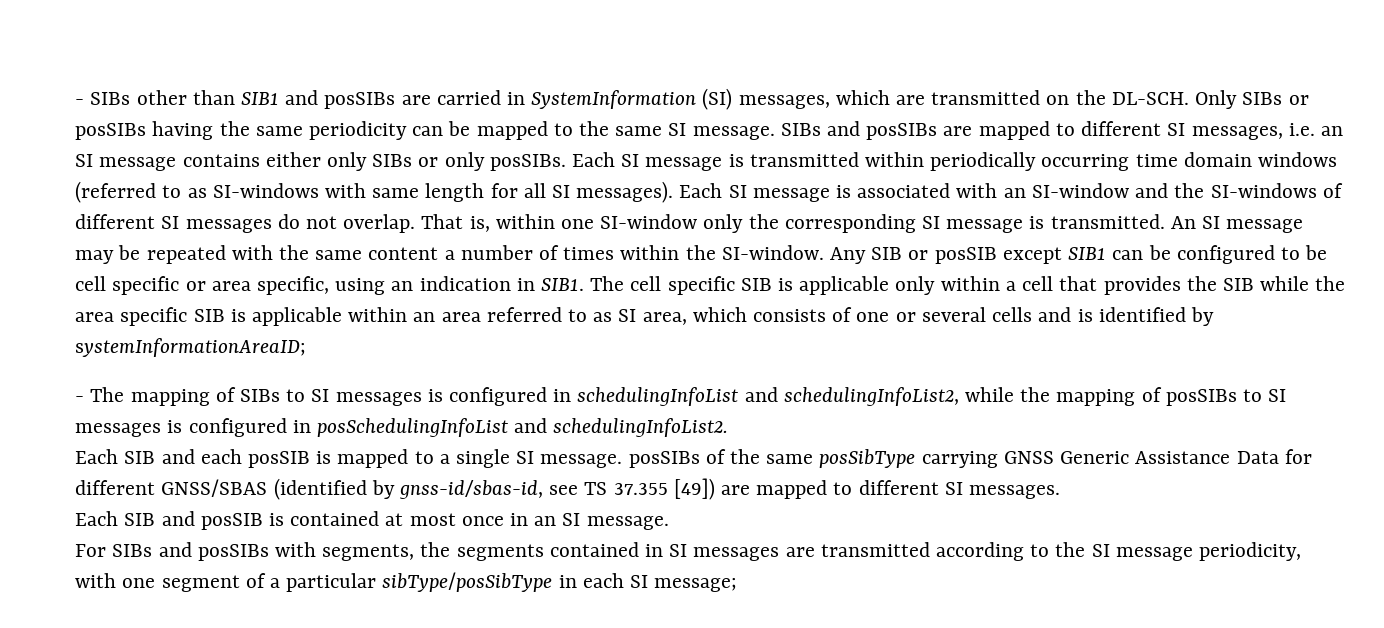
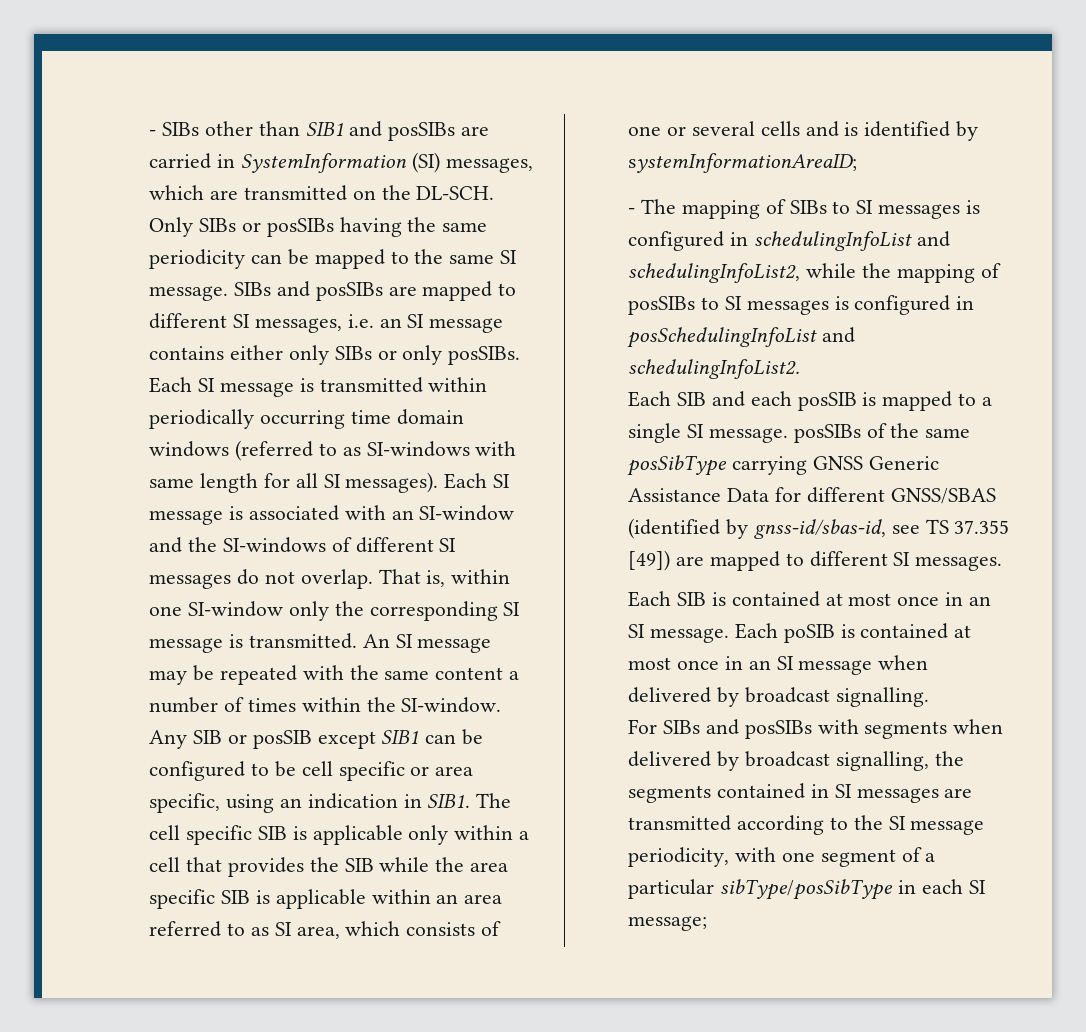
- Each SIB and posSIB is contained at most once in an SI message.
+ Each SIB is contained at most once in an SI message. Each poSIB is contained at most once in an SI message when delivered by broadcast signalling.
- For SIBs and posSIBs with segments, the segments contained in SI messages are transmitted according to the SI message periodicity, with one segment of a particular sibType/posSibType in each SI message;
+ For SIBs and posSIBs with segments when delivered by broadcast signalling, the segments contained in SI messages are transmitted according to the SI message periodicity, with one segment of a particular sibType/posSibType in each SI message;

